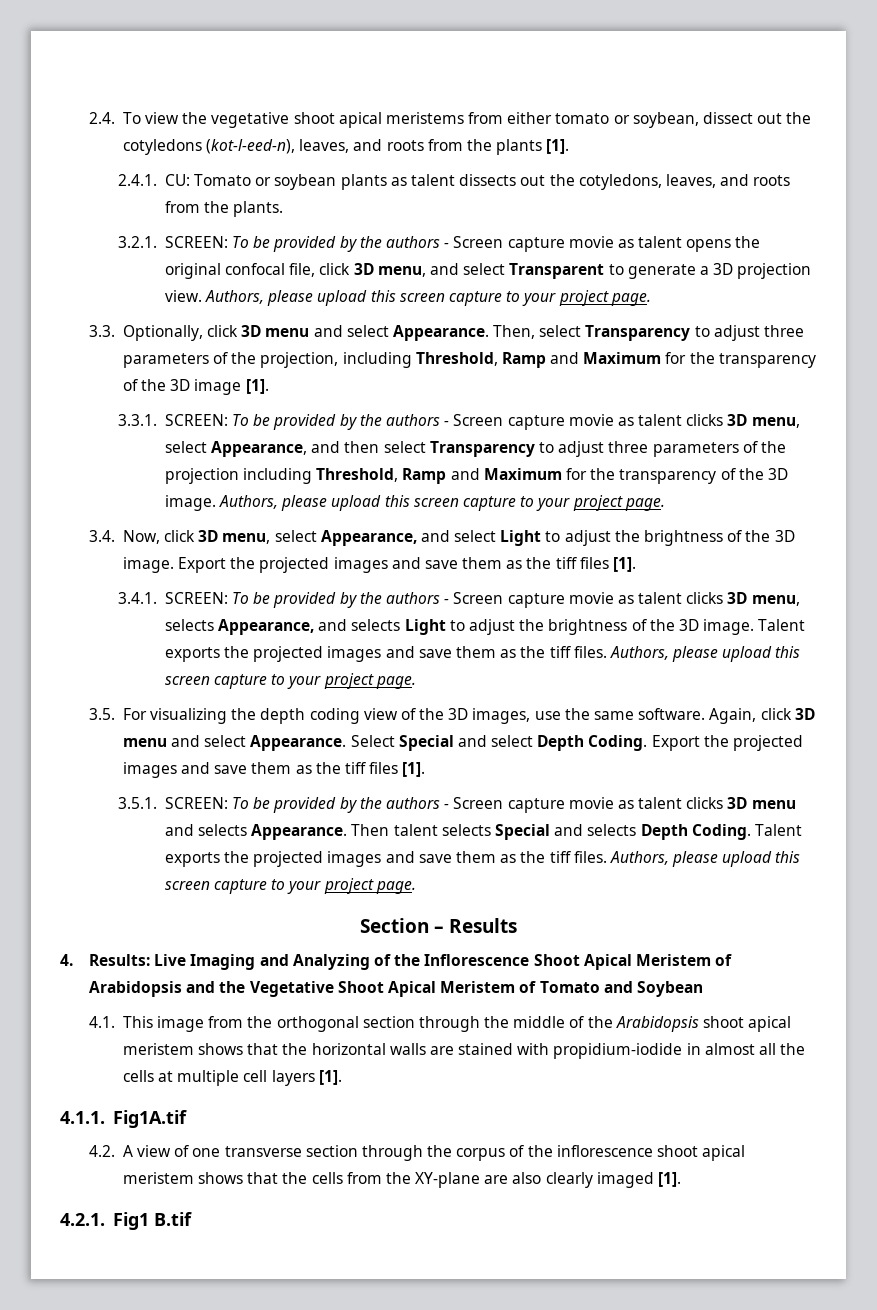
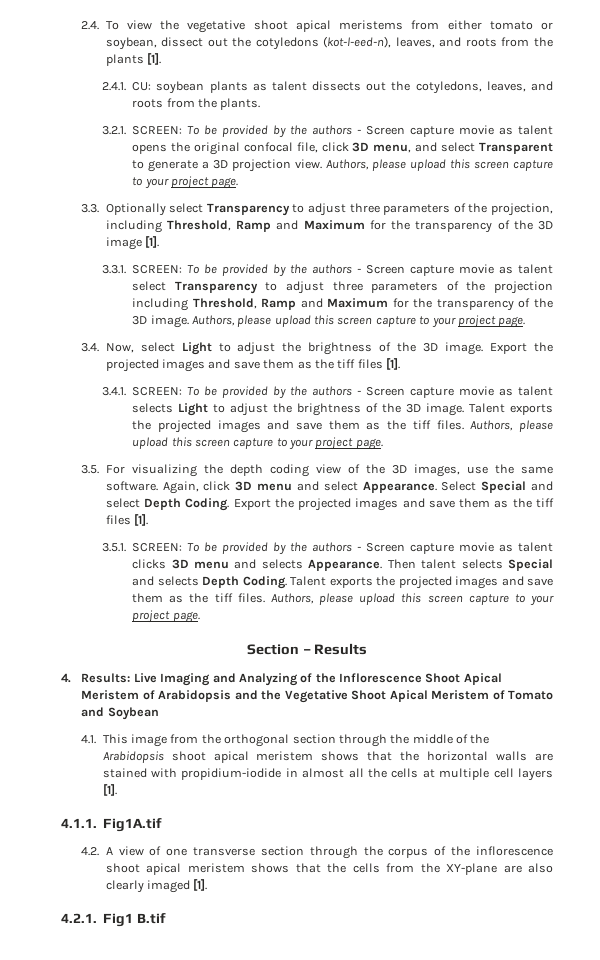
- 2.4.1. CU: Tomato or soybean plants as talent dissects out the cotyledons, leaves, and roots from the plants.
+ 2.4.1. CU: soybean plants as talent dissects out the cotyledons, leaves, and roots from the plants.
- 3.3. Optionally, click 3D menu and select Appearance. Then, select Transparency to adjust three parameters of the projection, including Threshold, Ramp and Maximum for the transparency of the 3D image [1].
+ 3.3. Optionally select Transparency to adjust three parameters of the projection, including Threshold, Ramp and Maximum for the transparency of the 3D image [1].
- 3.3.1. SCREEN: To be provided by the authors - Screen capture movie as talent clicks 3D menu, select Appearance, and then select Transparency to adjust three parameters of the projection including Threshold, Ramp and Maximum for the transparency of the 3D image.
+ 3.3.1. SCREEN: To be provided by the authors - Screen capture movie as talent select Transparency to adjust three parameters of the projection including Threshold, Ramp and Maximum for the transparency of the 3D image.
- 3.4. Now, click 3D menu, select Appearance, and select Light to adjust the brightness of the 3D image.
+ 3.4. Now, select Light to adjust the brightness of the 3D image.
- 3.4.1. SCREEN: To be provided by the authors - Screen capture movie as talent clicks 3D menu, selects Appearance, and selects Light to adjust the brightness of the 3D image.
+ 3.4.1. SCREEN: To be provided by the authors - Screen capture movie as talent selects Light to adjust the brightness of the 3D image.

